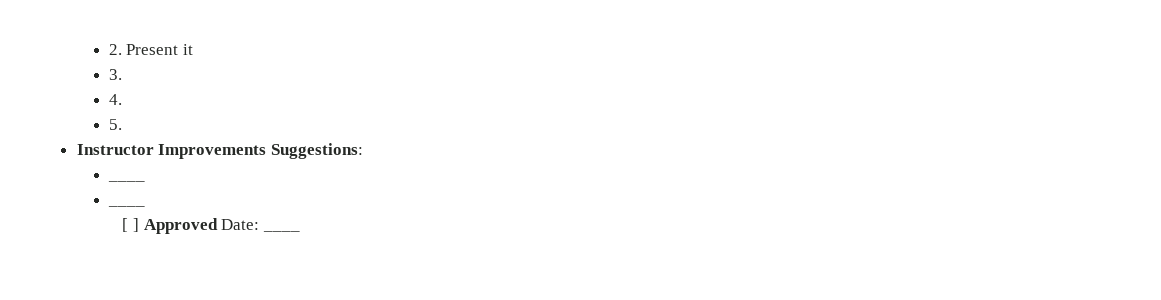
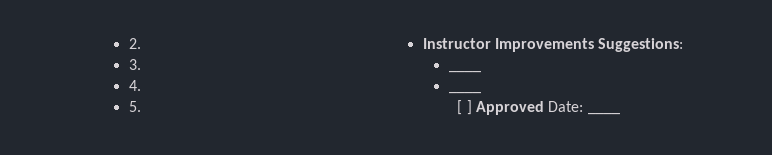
- 2. Present it
+ 2.

